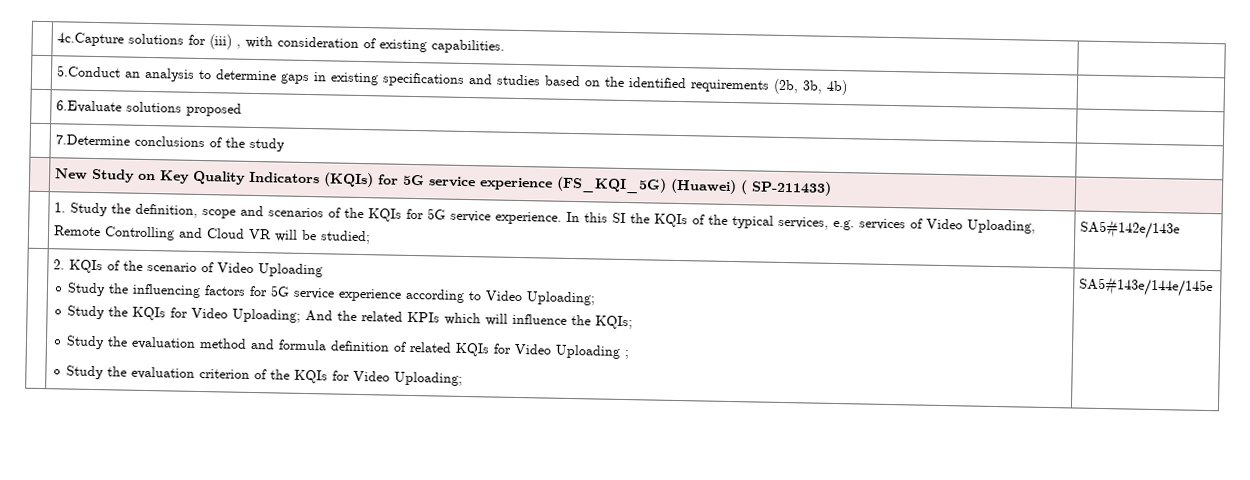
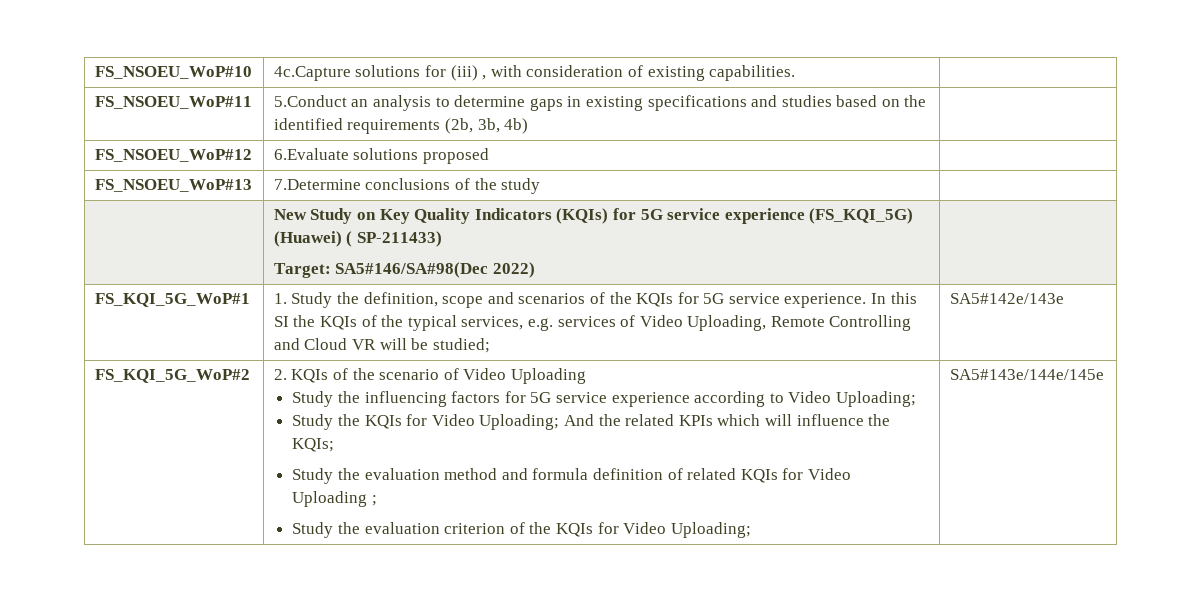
- | 4c.Capture solutions for (iii) , with consideration of existing capabilities. |
+ FS_NSOEU_WoP#10 | 4c.Capture solutions for (iii) , with consideration of existing capabilities. |
- | 5.Conduct an analysis to determine gaps in existing specifications and studies based on the identified requirements (2b, 3b, 4b) |
+ FS_NSOEU_WoP#11 | 5.Conduct an analysis to determine gaps in existing specifications and studies based on the identified requirements (2b, 3b, 4b) |
- | 6.Evaluate solutions proposed |
+ FS_NSOEU_WoP#12 | 6.Evaluate solutions proposed |
- | 7.Determine conclusions of the study |
+ FS_NSOEU_WoP#13 | 7.Determine conclusions of the study |
- | New Study on Key Quality Indicators (KQIs) for 5G service experience (FS_KQI_5G) (Huawei) ( SP-211433) |
- | 1. Study the definition, scope and scenarios of the KQIs for 5G service experience. In this SI the KQIs of the typical services, e.g. services of Video Uploading, Remote Controlling and Cloud VR will be studied; | SA5#142e/143e
+ | New Study on Key Quality Indicators (KQIs) for 5G service experience (FS_KQI_5G) (Huawei) ( SP-211433)
+ Target: SA5#146/SA#98(Dec 2022) |
+ FS_KQI_5G_WoP#1 | 1. Study the definition, scope and scenarios of the KQIs for 5G service experience. In this SI the KQIs of the typical services, e.g. services of Video Uploading, Remote Controlling and Cloud VR will be studied; | SA5#142e/143e
+ FS_KQI_5G_WoP#2

